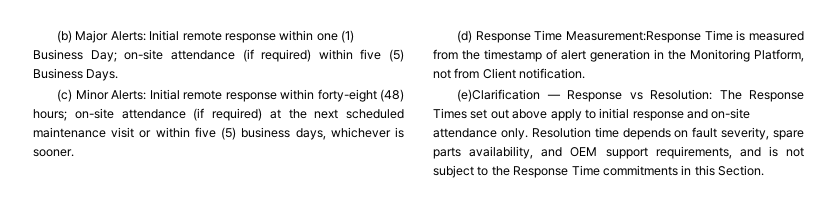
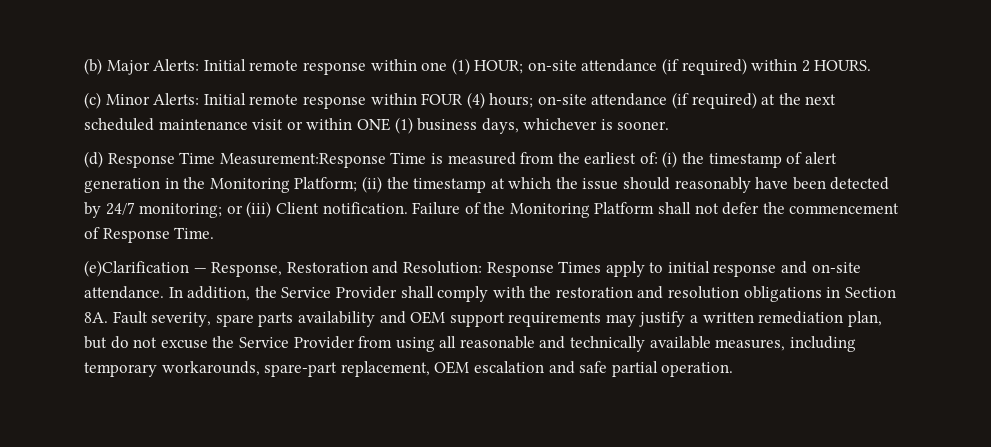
- (b) Major Alerts: Initial remote response within one (1) Business Day; on-site attendance (if required) within five (5) Business Days.
+ (b) Major Alerts: Initial remote response within one (1) HOUR; on-site attendance (if required) within 2 HOURS.
- (c) Minor Alerts: Initial remote response within forty-eight (48) hours; on-site attendance (if required) at the next scheduled maintenance visit or within five (5) business days, whichever is sooner.
+ (c) Minor Alerts: Initial remote response within FOUR (4) hours; on-site attendance (if required) at the next scheduled maintenance visit or within ONE (1) business days, whichever is sooner.
- (d) Response Time Measurement:Response Time is measured from the timestamp of alert generation in the Monitoring Platform, not from Client notification.
- (e)Clarification — Response vs Resolution: The Response Times set out above apply to initial response and on-site attendance only. Resolution time depends on fault severity, spare parts availability, and OEM support requirements, and is not subject to the Response Time commitments in this Section.
+ (d) Response Time Measurement:Response Time is measured from the earliest of: (i) the timestamp of alert generation in the Monitoring Platform; (ii) the timestamp at which the issue should reasonably have been detected by 24/7 monitoring; or (iii) Client notification. Failure of the Monitoring Platform shall not defer the commencement of Response Time.
+ (e)Clarification — Response, Restoration and Resolution: Response Times apply to initial response and on-site attendance. In addition, the Service Provider shall comply with the restoration and resolution obligations in Section 8A. Fault severity, spare parts availability and OEM support requirements may justify a written remediation plan, but do not excuse the Service Provider from using all reasonable and technically available measures, including temporary workarounds, spare-part replacement, OEM escalation and safe partial operation.

